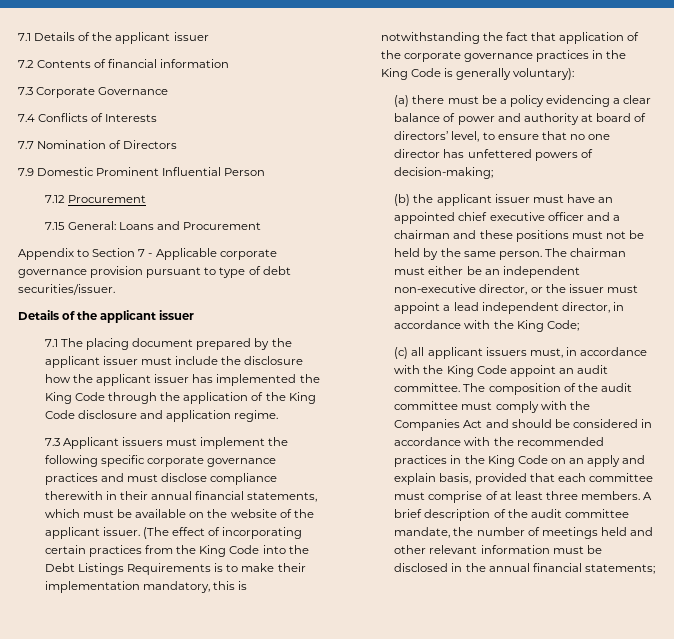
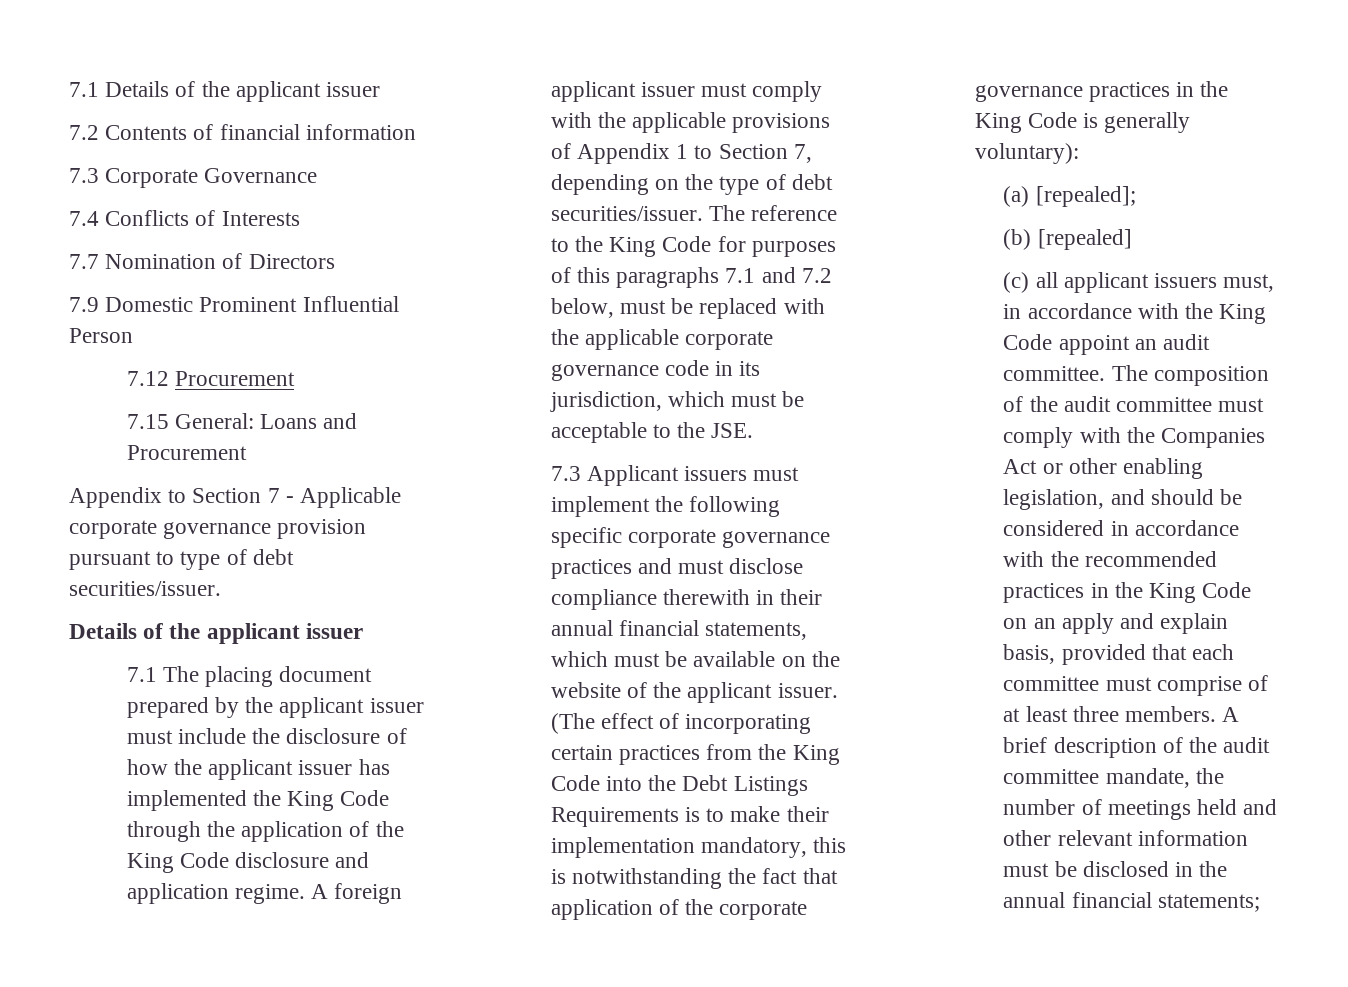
- 7.1 The placing document prepared by the applicant issuer must include the disclosure how the applicant issuer has implemented the King Code through the application of the King Code disclosure and application regime.
+ 7.1 The placing document prepared by the applicant issuer must include the disclosure of how the applicant issuer has implemented the King Code through the application of the King Code disclosure and application regime. A foreign applicant issuer must comply with the applicable provisions of Appendix 1 to Section 7, depending on the type of debt securities/issuer. The reference to the King Code for purposes of this paragraphs 7.1 and 7.2 below, must be replaced with the applicable corporate governance code in its jurisdiction, which must be acceptable to the JSE.
- (a) there must be a policy evidencing a clear balance of power and authority at board of directors’ level, to ensure that no one director has unfettered powers of decision-making;
- (b) the applicant issuer must have an appointed chief executive officer and a chairman and these positions must not be held by the same person. The chairman must either be an independent non-executive director, or the issuer must appoint a lead independent director, in accordance with the King Code;
+ (a) [repealed];
+ (b) [repealed]
- The composition of the audit committee must comply with the Companies Act and should be considered in accordance with the recommended practices in the King Code on an apply and explain basis, provided that each committee must comprise of at least three members.
+ The composition of the audit committee must comply with the Companies Act or other enabling legislation, and should be considered in accordance with the recommended practices in the King Code on an apply and explain basis, provided that each committee must comprise of at least three members.

